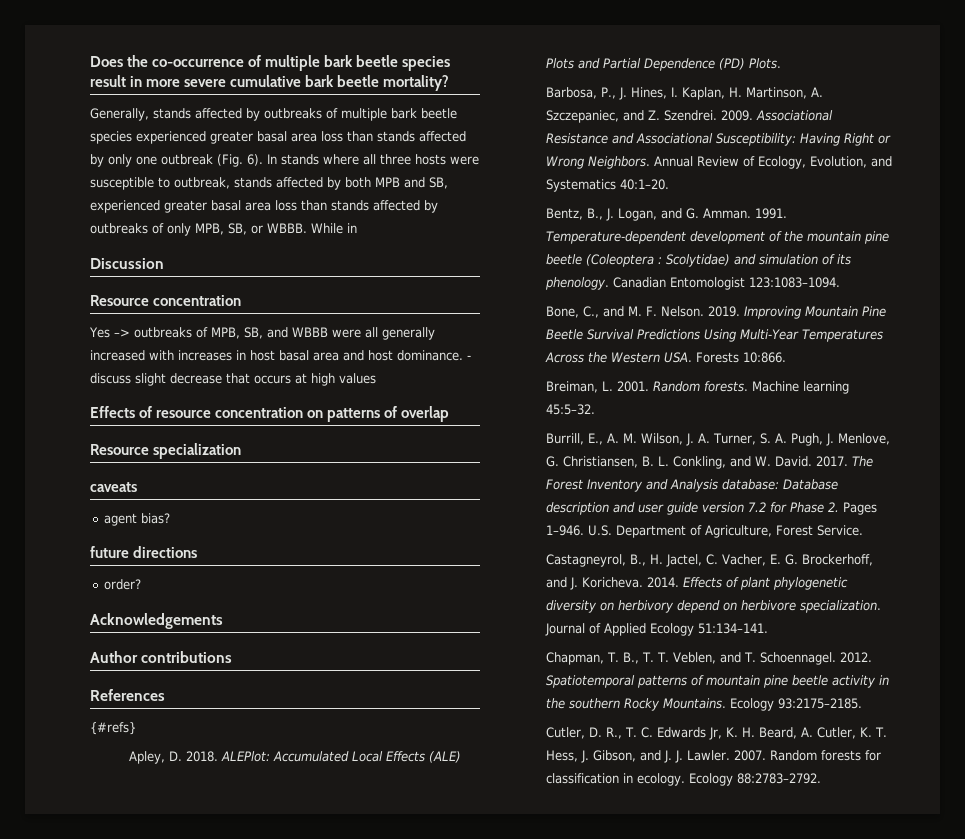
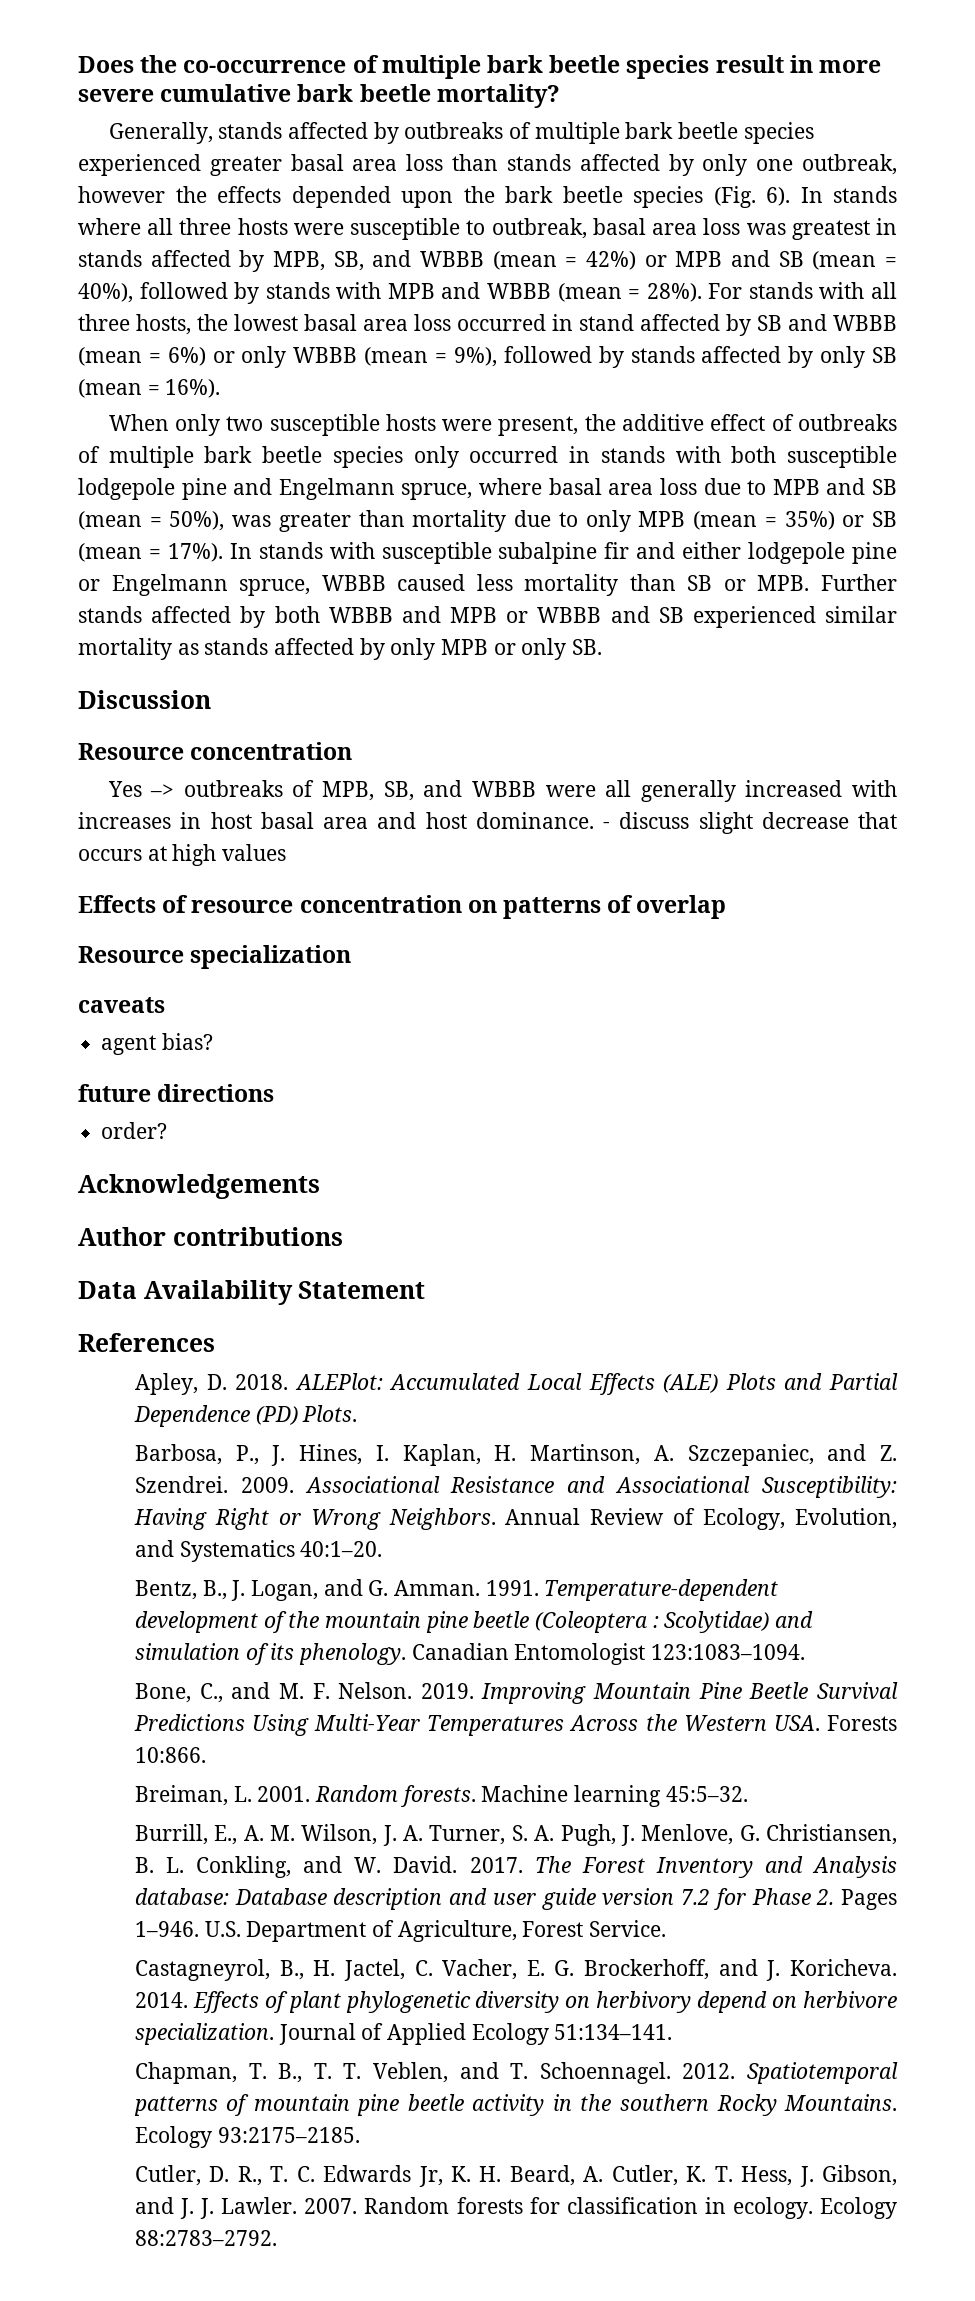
- Generally, stands affected by outbreaks of multiple bark beetle species experienced greater basal area loss than stands affected by only one outbreak (Fig. 6).
+ Generally, stands affected by outbreaks of multiple bark beetle species experienced greater basal area loss than stands affected by only one outbreak, however the effects depended upon the bark beetle species (Fig. 6).
- In stands where all three hosts were susceptible to outbreak, stands affected by both MPB and SB, experienced greater basal area loss than stands affected by outbreaks of only MPB, SB, or WBBB. While in
+ In stands where all three hosts were susceptible to outbreak, basal area loss was greatest in stands affected by MPB, SB, and WBBB (mean = 42%) or MPB and SB (mean = 40%), followed by stands with MPB and WBBB (mean = 28%). For stands with all three hosts, the lowest basal area loss occurred in stand affected by SB and WBBB (mean = 6%) or only WBBB (mean = 9%), followed by stands affected by only SB (mean = 16%).
+ When only two susceptible hosts were present, the additive effect of outbreaks of multiple bark beetle species only occurred in stands with both susceptible lodgepole pine and Engelmann spruce, where basal area loss due to MPB and SB (mean = 50%), was greater than mortality due to only MPB (mean = 35%) or SB (mean = 17%). In stands with susceptible subalpine fir and either lodgepole pine or Engelmann spruce, WBBB caused less mortality than SB or MPB. Further stands affected by both WBBB and MPB or WBBB and SB experienced similar mortality as stands affected by only MPB or only SB.
+ Data Availability Statement
- {#refs}

